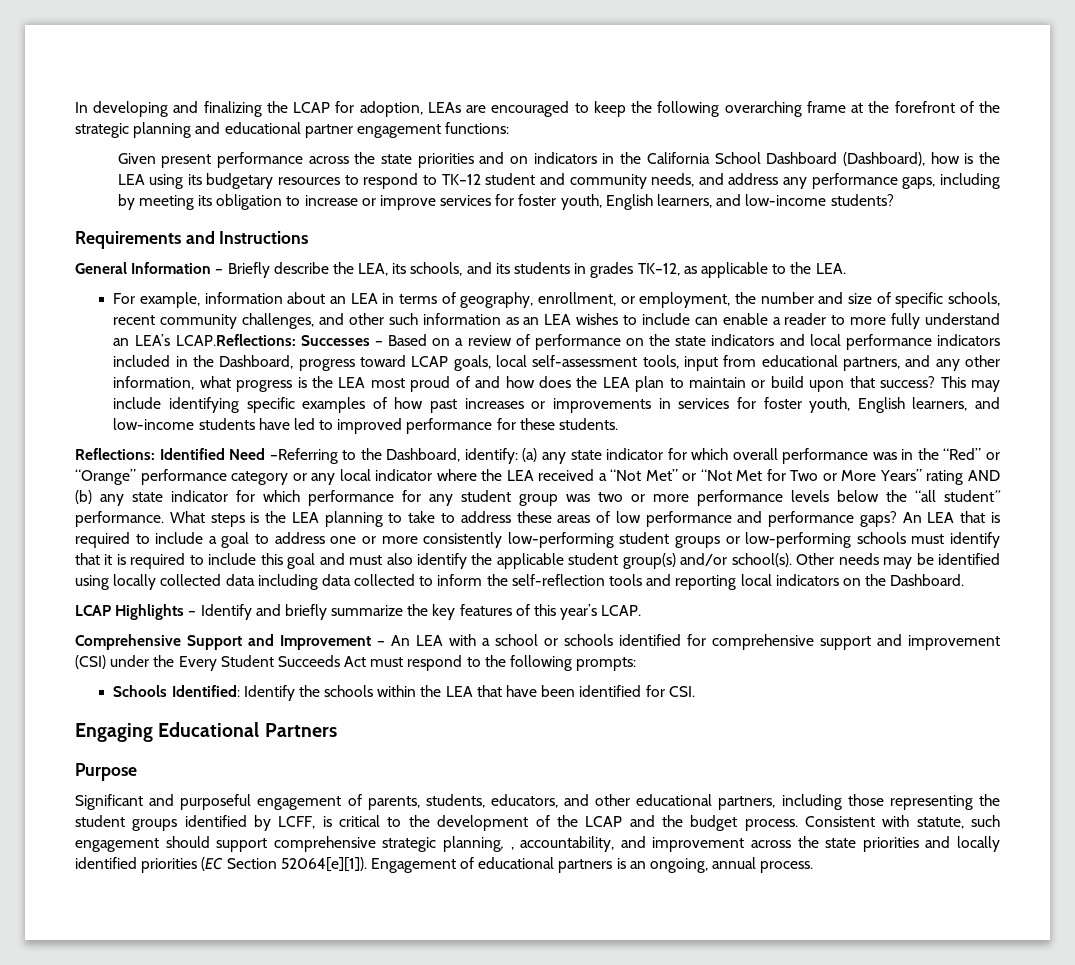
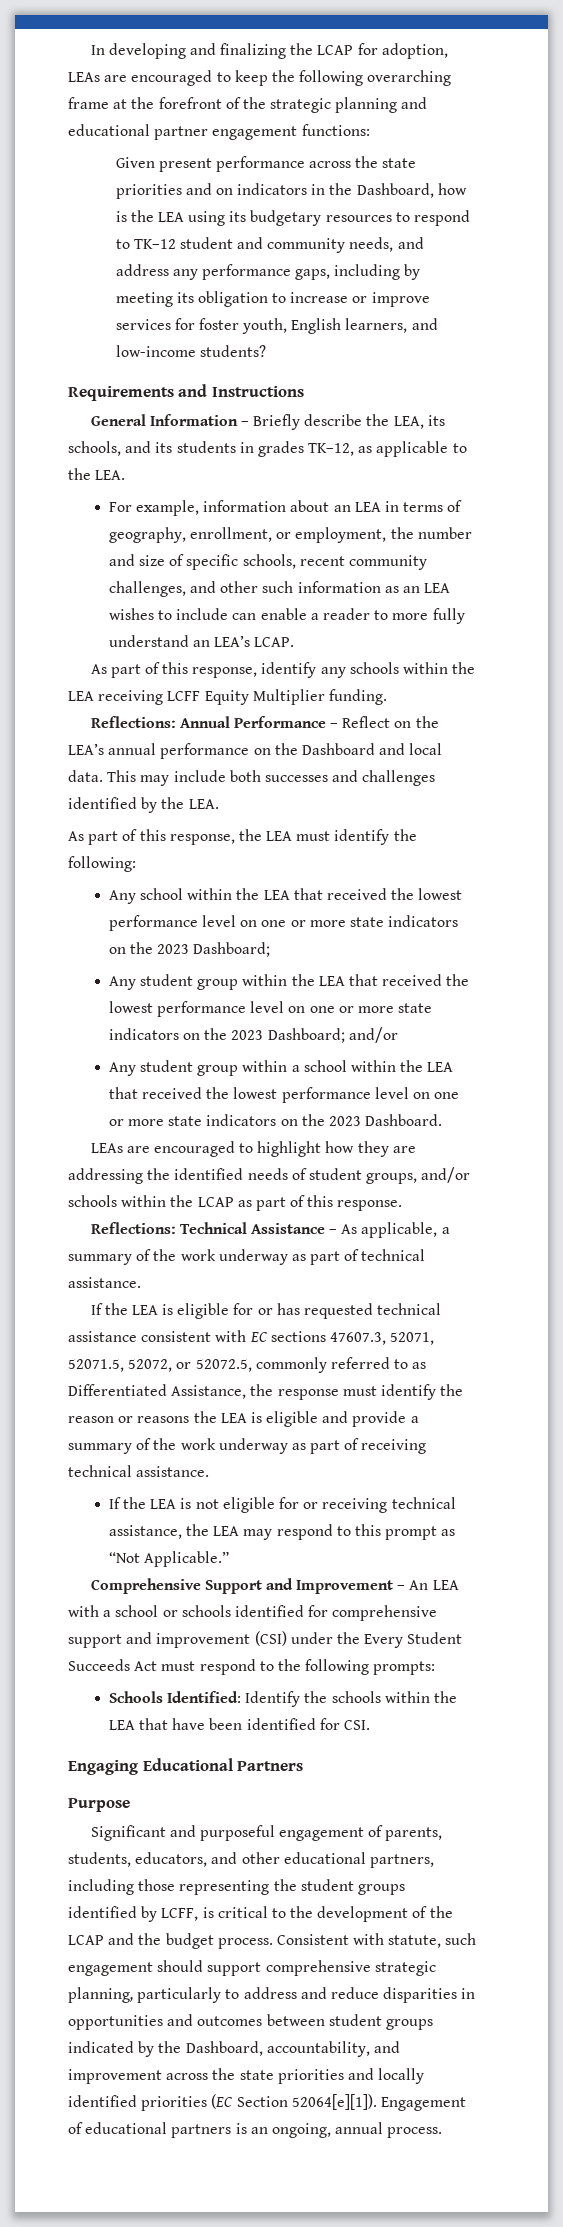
- Given present performance across the state priorities and on indicators in the California School Dashboard (Dashboard), how is the LEA using its budgetary resources to respond to TK–12 student and community needs, and address any performance gaps, including by meeting its obligation to increase or improve services for foster youth, English learners, and low-income students?
+ Given present performance across the state priorities and on indicators in the Dashboard, how is the LEA using its budgetary resources to respond to TK–12 student and community needs, and address any performance gaps, including by meeting its obligation to increase or improve services for foster youth, English learners, and low-income students?
- For example, information about an LEA in terms of geography, enrollment, or employment, the number and size of specific schools, recent community challenges, and other such information as an LEA wishes to include can enable a reader to more fully understand an LEA’s LCAP.Reflections: Successes – Based on a review of performance on the state indicators and local performance indicators included in the Dashboard, progress toward LCAP goals, local self-assessment tools, input from educational partners, and any other information, what progress is the LEA most proud of and how does the LEA plan to maintain or build upon that success? This may include identifying specific examples of how past increases or improvements in services for foster youth, English learners, and low-income students have led to improved performance for these students.
- Reflections: Identified Need –Referring to the Dashboard, identify: (a) any state indicator for which overall performance was in the “Red” or “Orange” performance category or any local indicator where the LEA received a “Not Met” or “Not Met for Two or More Years” rating AND (b) any state indicator for which performance for any student group was two or more performance levels below the “all student” performance. What steps is the LEA planning to take to address these areas of low performance and performance gaps? An LEA that is required to include a goal to address one or more consistently low-performing student groups or low-performing schools must identify that it is required to include this goal and must also identify the applicable student group(s) and/or school(s). Other needs may be identified using locally collected data including data collected to inform the self-reflection tools and reporting local indicators on the Dashboard.
- LCAP Highlights – Identify and briefly summarize the key features of this year’s LCAP.
+ For example, information about an LEA in terms of geography, enrollment, or employment, the number and size of specific schools, recent community challenges, and other such information as an LEA wishes to include can enable a reader to more fully understand an LEA’s LCAP.
+ As part of this response, identify any schools within the LEA receiving LCFF Equity Multiplier funding.
+ Reflections: Annual Performance – Reflect on the LEA’s annual performance on the Dashboard and local data. This may include both successes and challenges identified by the LEA.
+ As part of this response, the LEA must identify the following:
+ Any school within the LEA that received the lowest performance level on one or more state indicators on the 2023 Dashboard;
+ Any student group within the LEA that received the lowest performance level on one or more state indicators on the 2023 Dashboard; and/or
+ Any student group within a school within the LEA that received the lowest performance level on one or more state indicators on the 2023 Dashboard.
+ LEAs are encouraged to highlight how they are addressing the identified needs of student groups, and/or schools within the LCAP as part of this response.
+ Reflections: Technical Assistance – As applicable, a summary of the work underway as part of technical assistance.
+ If the LEA is eligible for or has requested technical assistance consistent with EC sections 47607.3, 52071, 52071.5, 52072, or 52072.5, commonly referred to as Differentiated Assistance, the response must identify the reason or reasons the LEA is eligible and provide a summary of the work underway as part of receiving technical assistance.
+ If the LEA is not eligible for or receiving technical assistance, the LEA may respond to this prompt as “Not Applicable.”
- Consistent with statute, such engagement should support comprehensive strategic planning, , accountability, and improvement across the state priorities and locally identified priorities (EC Section 52064[e][1]).
+ Consistent with statute, such engagement should support comprehensive strategic planning, particularly to address and reduce disparities in opportunities and outcomes between student groups indicated by the Dashboard, accountability, and improvement across the state priorities and locally identified priorities (EC Section 52064[e][1]).

